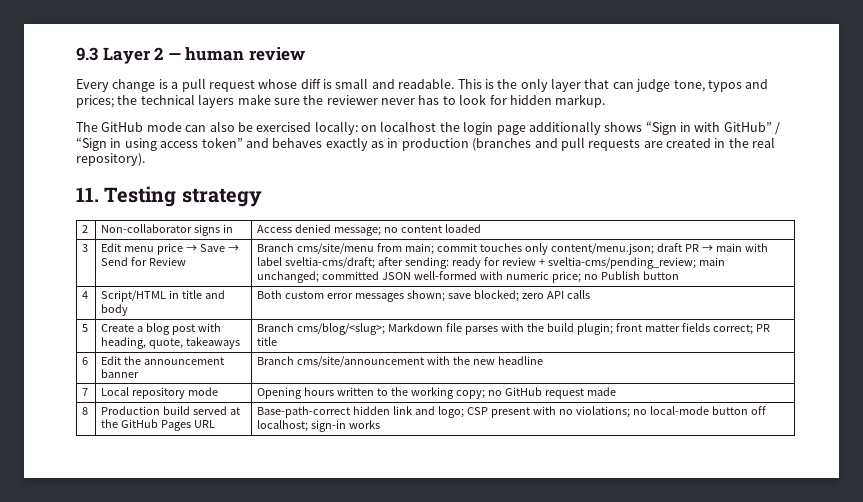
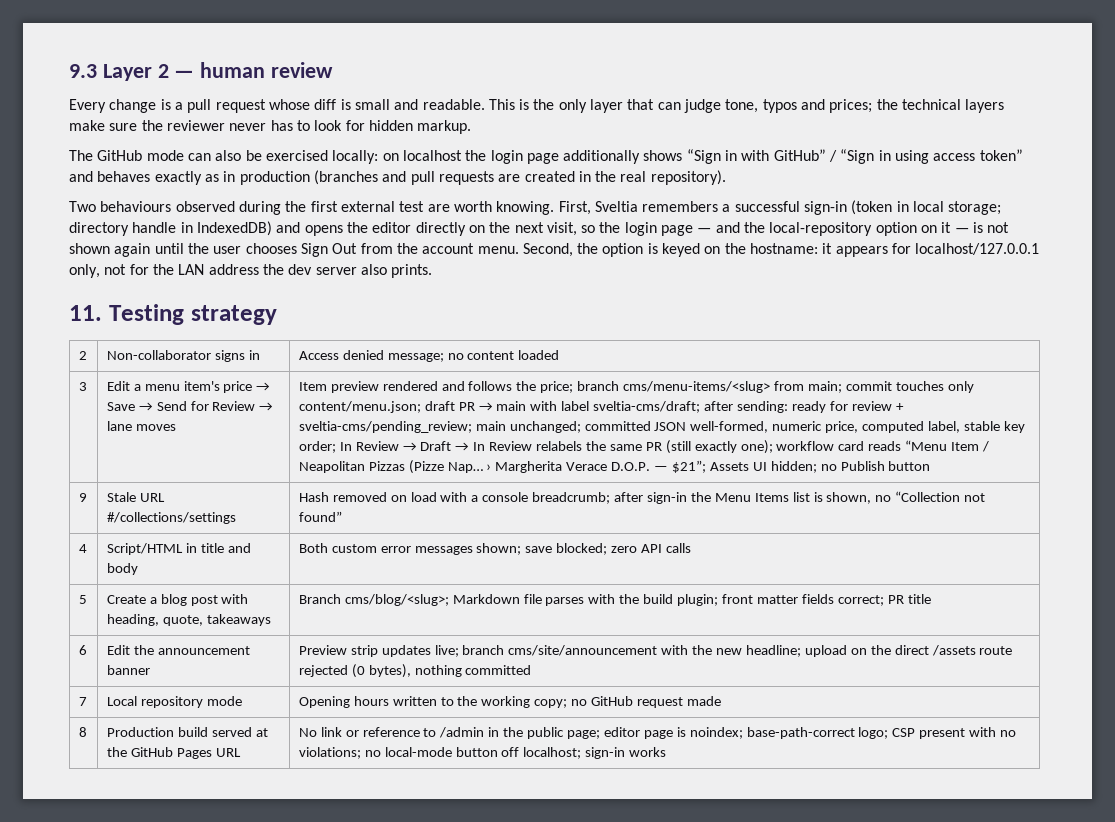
+ Two behaviours observed during the first external test are worth knowing. First, Sveltia remembers a successful sign-in (token in local storage; directory handle in IndexedDB) and opens the editor directly on the next visit, so the login page — and the local-repository option on it — is not shown again until the user chooses Sign Out from the account menu. Second, the option is keyed on the hostname: it appears for localhost/127.0.0.1 only, not for the LAN address the dev server also prints.
- Edit menu price → Save → Send for Review | Branch cms/site/menu from main; commit touches only content/menu.json; draft PR → main with label sveltia-cms/draft; after sending: ready for review + sveltia-cms/pending_review; main unchanged; committed JSON well-formed with numeric price; no Publish button
+ Edit a menu item's price → Save → Send for Review → lane moves | Item preview rendered and follows the price; branch cms/menu-items/<slug> from main; commit touches only content/menu.json; draft PR → main with label sveltia-cms/draft; after sending: ready for review + sveltia-cms/pending_review; main unchanged; committed JSON well-formed, numeric price, computed label, stable key order; In Review → Draft → In Review relabels the same PR (still exactly one); workflow card reads “Menu Item / Neapolitan Pizzas (Pizze Nap… › Margherita Verace D.O.P. — $21”; Assets UI hidden; no Publish button
+ 9 | Stale URL #/collections/settings | Hash removed on load with a console breadcrumb; after sign-in the Menu Items list is shown, no “Collection not found”
- 6 | Edit the announcement banner | Branch cms/site/announcement with the new headline
+ 6 | Edit the announcement banner | Preview strip updates live; branch cms/site/announcement with the new headline; upload on the direct /assets route rejected (0 bytes), nothing committed
- 8 | Production build served at the GitHub Pages URL | Base-path-correct hidden link and logo; CSP present with no violations; no local-mode button off localhost; sign-in works
+ 8 | Production build served at the GitHub Pages URL | No link or reference to /admin in the public page; editor page is noindex; base-path-correct logo; CSP present with no violations; no local-mode button off localhost; sign-in works

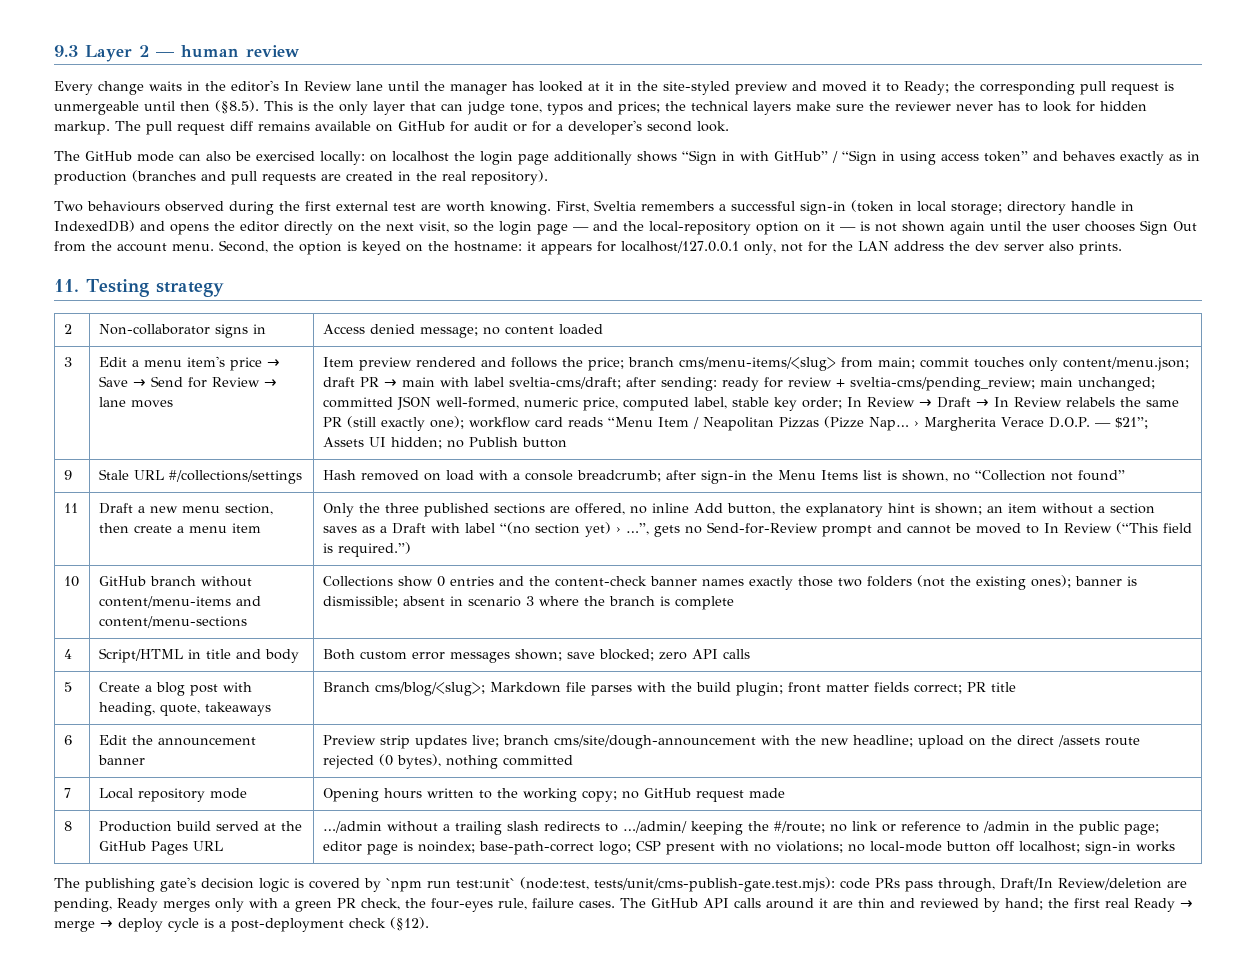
- Every change is a pull request whose diff is small and readable. This is the only layer that can judge tone, typos and prices; the technical layers make sure the reviewer never has to look for hidden markup.
+ Every change waits in the editor's In Review lane until the manager has looked at it in the site-styled preview and moved it to Ready; the corresponding pull request is unmergeable until then (§8.5). This is the only layer that can judge tone, typos and prices; the technical layers make sure the reviewer never has to look for hidden markup. The pull request diff remains available on GitHub for audit or for a developer's second look.
+ 11 | Draft a new menu section, then create a menu item | Only the three published sections are offered, no inline Add button, the explanatory hint is shown; an item without a section saves as a Draft with label “(no section yet) › …”, gets no Send-for-Review prompt and cannot be moved to In Review (“This field is required.”)
+ 10 | GitHub branch without content/menu-items and content/menu-sections | Collections show 0 entries and the content-check banner names exactly those two folders (not the existing ones); banner is dismissible; absent in scenario 3 where the branch is complete
- 6 | Edit the announcement banner | Preview strip updates live; branch cms/site/announcement with the new headline; upload on the direct /assets route rejected (0 bytes), nothing committed
+ 6 | Edit the announcement banner | Preview strip updates live; branch cms/site/dough-announcement with the new headline; upload on the direct /assets route rejected (0 bytes), nothing committed
- No link or reference to /admin in the public page; editor page is noindex; base-path-correct logo; CSP present with no violations; no local-mode button off localhost; sign-in works
+ …/admin without a trailing slash redirects to …/admin/ keeping the #/route; no link or reference to /admin in the public page; editor page is noindex; base-path-correct logo; CSP present with no violations; no local-mode button off localhost; sign-in works
+ The publishing gate's decision logic is covered by `npm run test:unit` (node:test, tests/unit/cms-publish-gate.test.mjs): code PRs pass through, Draft/In Review/deletion are pending, Ready merges only with a green PR check, the four-eyes rule, failure cases. The GitHub API calls around it are thin and reviewed by hand; the first real Ready → merge → deploy cycle is a post-deployment check (§12).

